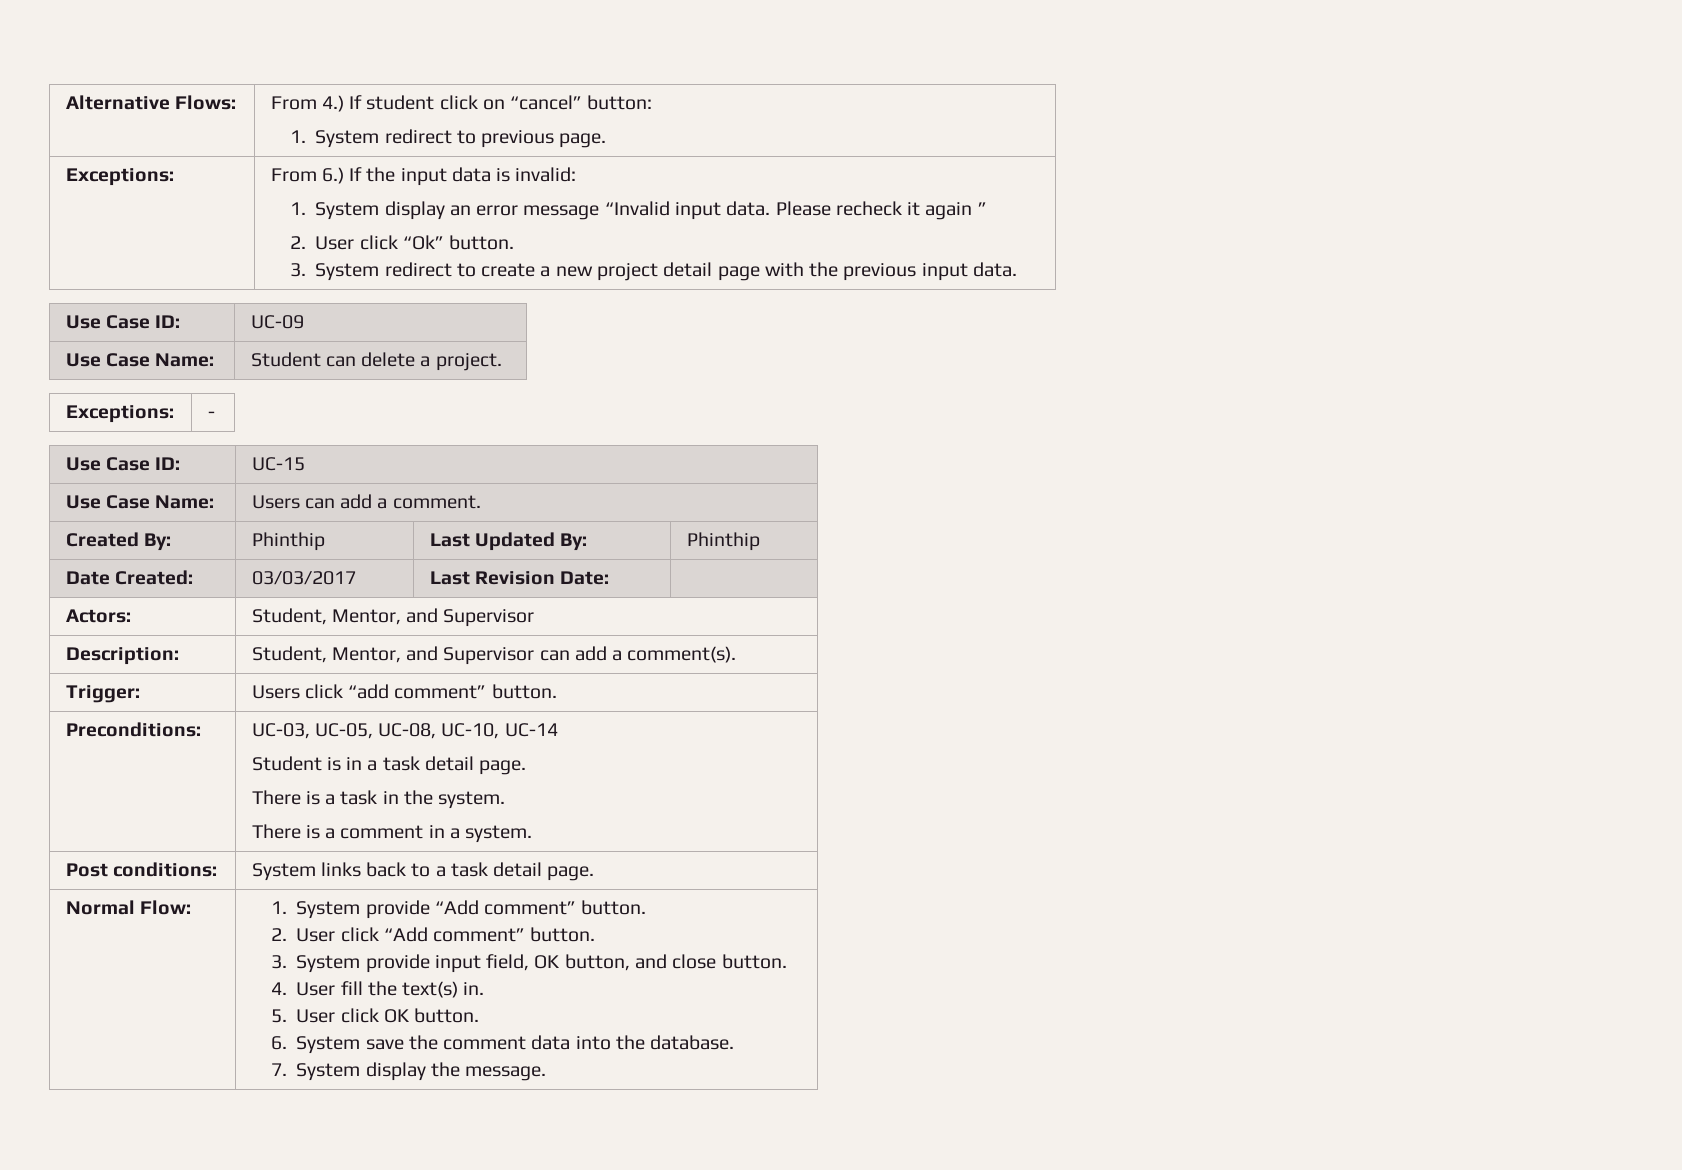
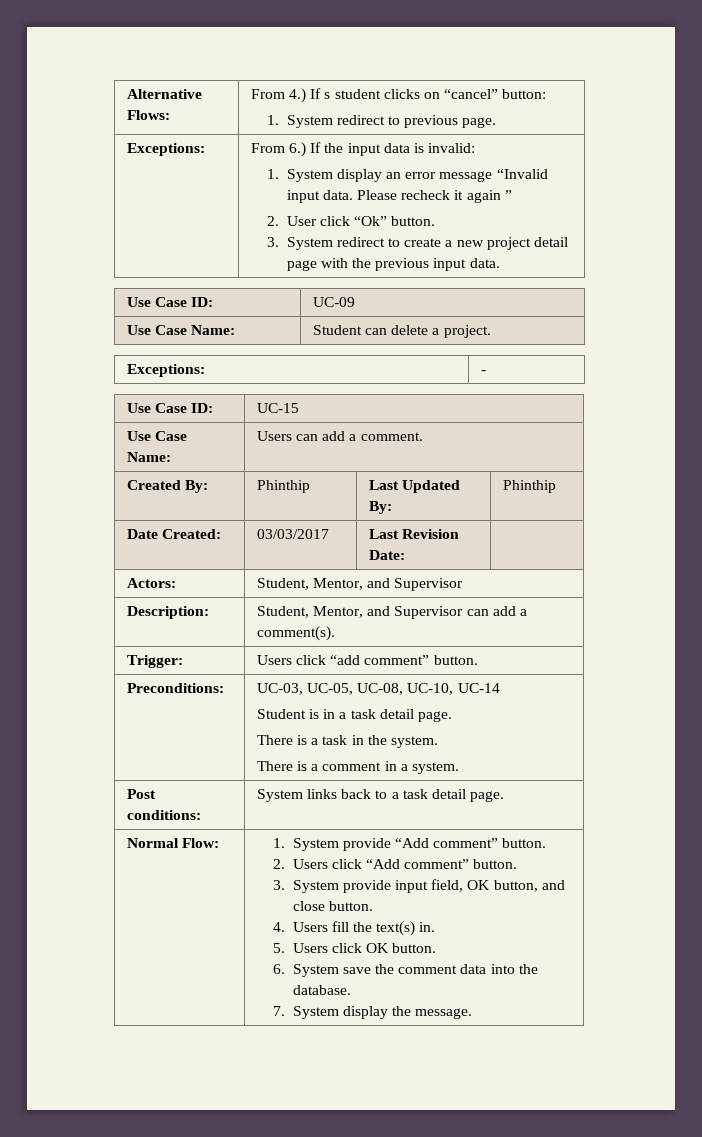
- Alternative Flows: | From 4.) If student click on “cancel” button:
+ Alternative Flows: | From 4.) If s student clicks on “cancel” button:
- 2. User click “Add comment” button.
+ 2. Users click “Add comment” button.
- 4. User fill the text(s) in.
+ 4. Users fill the text(s) in.
- 5. User click OK button.
+ 5. Users click OK button.

